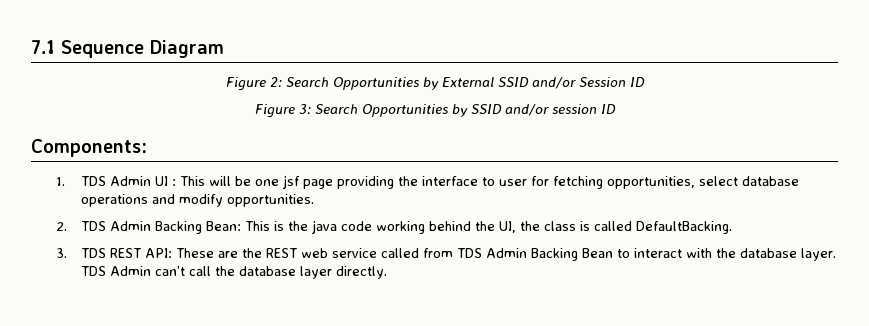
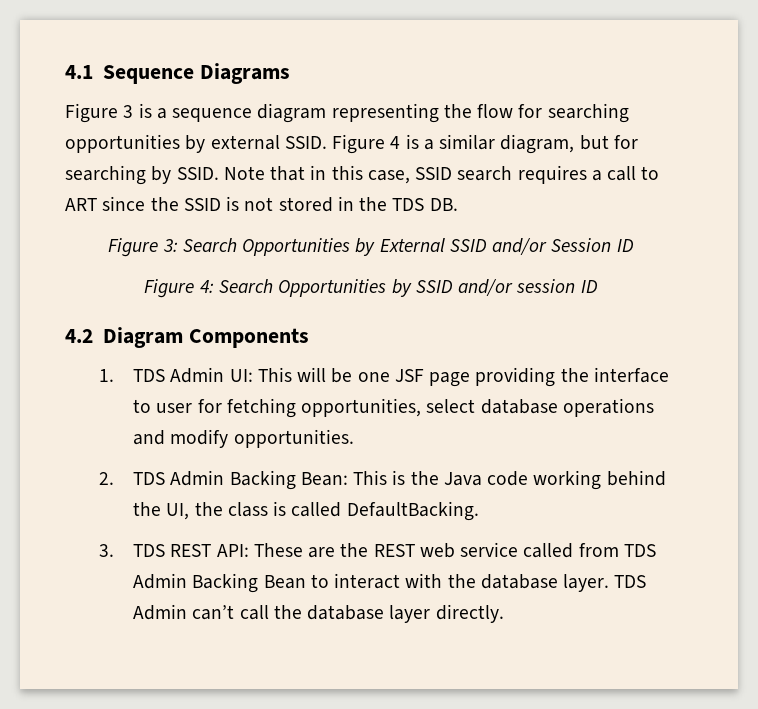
- 7.1 Sequence Diagram
- Figure 2: Search Opportunities by External SSID and/or Session ID
+ 4.1 Sequence Diagrams
+ Figure 3 is a sequence diagram representing the flow for searching opportunities by external SSID. Figure 4 is a similar diagram, but for searching by SSID. Note that in this case, SSID search requires a call to ART since the SSID is not stored in the TDS DB.
+ Figure 3: Search Opportunities by External SSID and/or Session ID
- Figure 3: Search Opportunities by SSID and/or session ID
+ Figure 4: Search Opportunities by SSID and/or session ID
- Components:
+ 4.2 Diagram Components
- 1. TDS Admin UI : This will be one jsf page providing the interface to user for fetching opportunities, select database operations and modify opportunities.
+ 1. TDS Admin UI: This will be one JSF page providing the interface to user for fetching opportunities, select database operations and modify opportunities.
- 2. TDS Admin Backing Bean: This is the java code working behind the UI, the class is called DefaultBacking.
+ 2. TDS Admin Backing Bean: This is the Java code working behind the UI, the class is called DefaultBacking.

